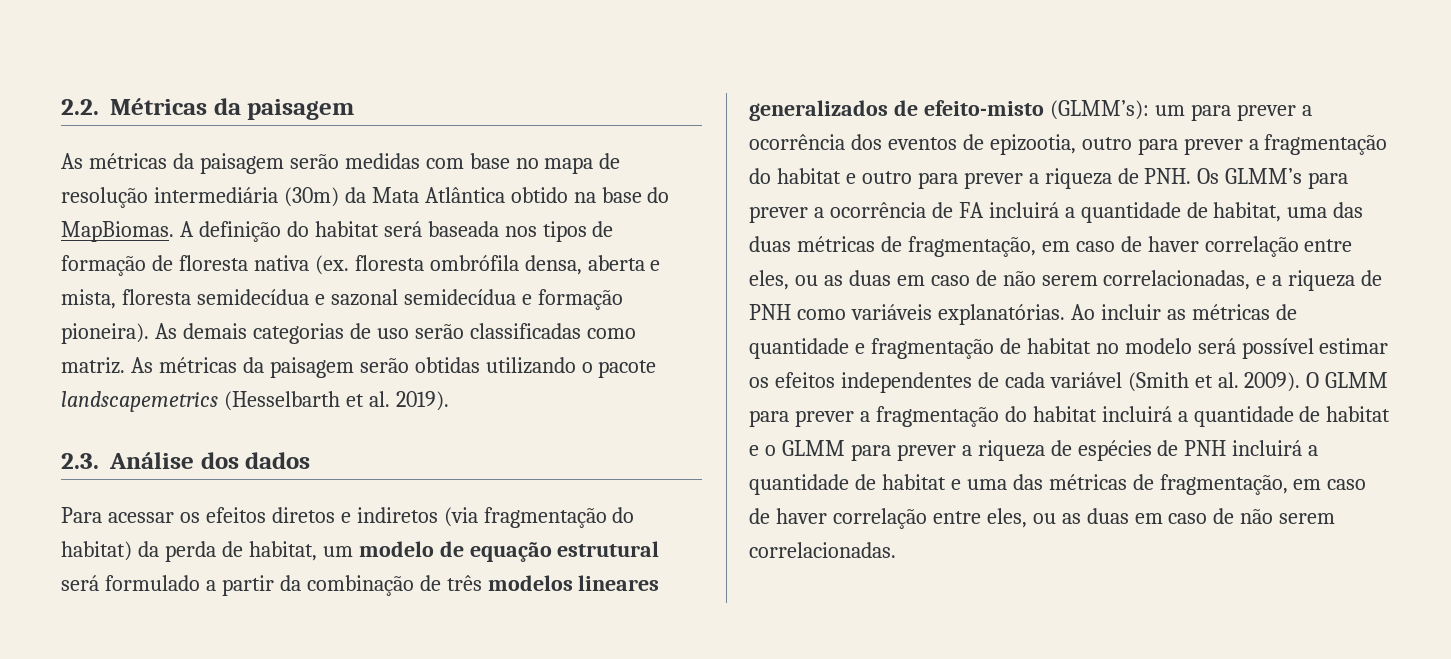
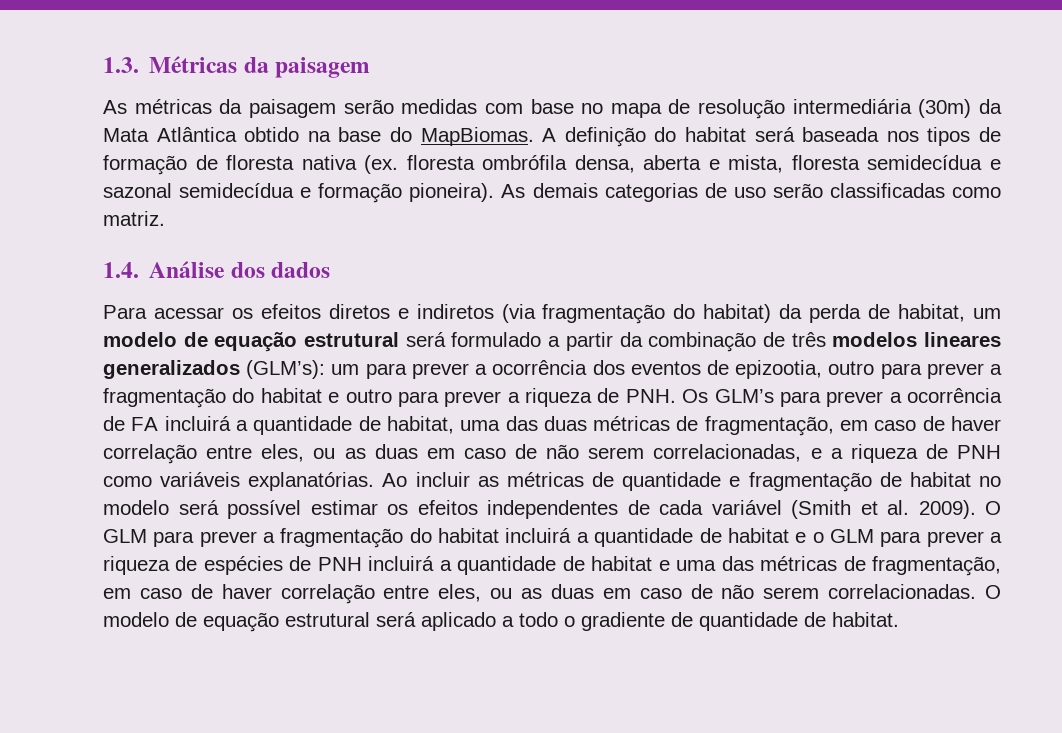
- 2.2. Métricas da paisagem
+ 1.3. Métricas da paisagem
- As demais categorias de uso serão classificadas como matriz. As métricas da paisagem serão obtidas utilizando o pacote landscapemetrics (Hesselbarth et al. 2019).
- 2.3. Análise dos dados
+ As demais categorias de uso serão classificadas como matriz.
+ 1.4. Análise dos dados
- Para acessar os efeitos diretos e indiretos (via fragmentação do habitat) da perda de habitat, um modelo de equação estrutural será formulado a partir da combinação de três modelos lineares generalizados de efeito-misto (GLMM’s):
+ Para acessar os efeitos diretos e indiretos (via fragmentação do habitat) da perda de habitat, um modelo de equação estrutural será formulado a partir da combinação de três modelos lineares generalizados (GLM’s):
- um para prever a ocorrência dos eventos de epizootia, outro para prever a fragmentação do habitat e outro para prever a riqueza de PNH. Os GLMM’s para prever a ocorrência de FA incluirá a quantidade de habitat, uma das duas métricas de fragmentação, em caso de haver correlação entre eles, ou as duas em caso de não serem correlacionadas, e a riqueza de PNH como variáveis explanatórias.
+ um para prever a ocorrência dos eventos de epizootia, outro para prever a fragmentação do habitat e outro para prever a riqueza de PNH. Os GLM’s para prever a ocorrência de FA incluirá a quantidade de habitat, uma das duas métricas de fragmentação, em caso de haver correlação entre eles, ou as duas em caso de não serem correlacionadas, e a riqueza de PNH como variáveis explanatórias.
- O GLMM para prever a fragmentação do habitat incluirá a quantidade de habitat e o GLMM para prever a riqueza de espécies de PNH incluirá a quantidade de habitat e uma das métricas de fragmentação, em caso de haver correlação entre eles, ou as duas em caso de não serem correlacionadas.
+ O GLM para prever a fragmentação do habitat incluirá a quantidade de habitat e o GLM para prever a riqueza de espécies de PNH incluirá a quantidade de habitat e uma das métricas de fragmentação, em caso de haver correlação entre eles, ou as duas em caso de não serem correlacionadas.
+ O modelo de equação estrutural será aplicado a todo o gradiente de quantidade de habitat.

